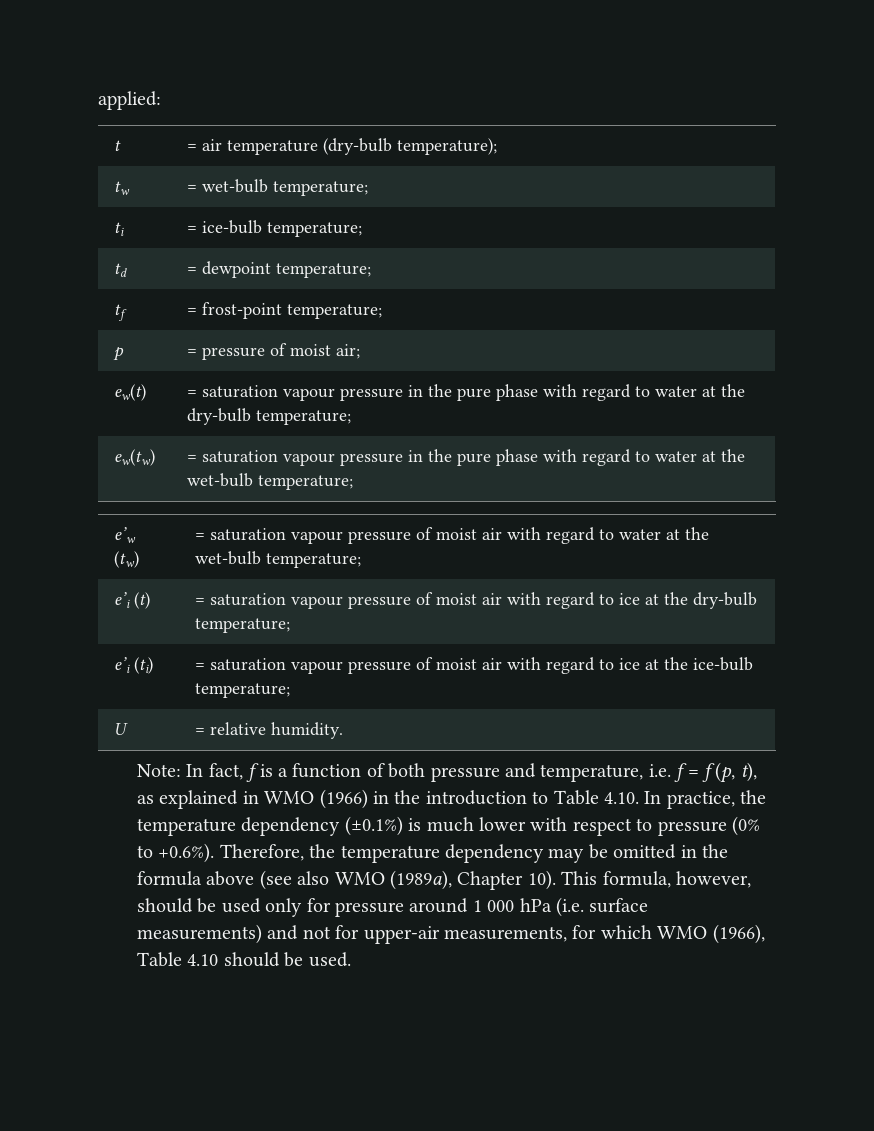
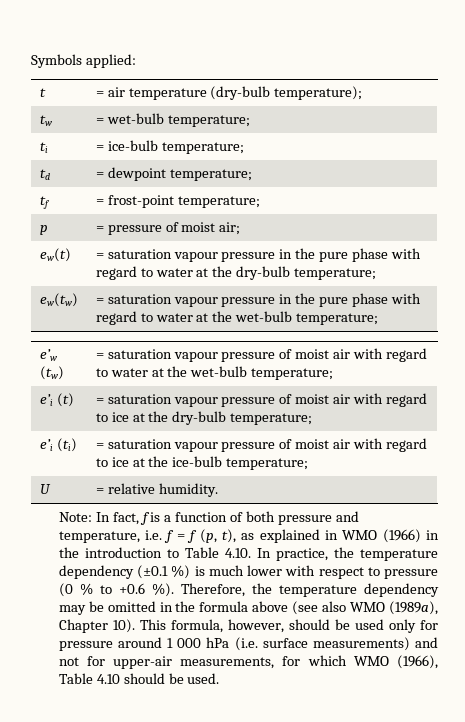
- applied:
+ Symbols applied:
- Note: In fact, f is a function of both pressure and temperature, i.e. f = f (p, t), as explained in WMO (1966) in the introduction to Table 4.10. In practice, the temperature dependency (±0.1%) is much lower with respect to pressure (0% to +0.6%). Therefore, the temperature dependency may be omitted in the formula above (see also WMO (1989a), Chapter 10).
+ Note: In fact, f is a function of both pressure and temperature, i.e. f = f (p, t), as explained in WMO (1966) in the introduction to Table 4.10. In practice, the temperature dependency (±0.1 %) is much lower with respect to pressure (0 % to +0.6 %). Therefore, the temperature dependency may be omitted in the formula above (see also WMO (1989a), Chapter 10).

